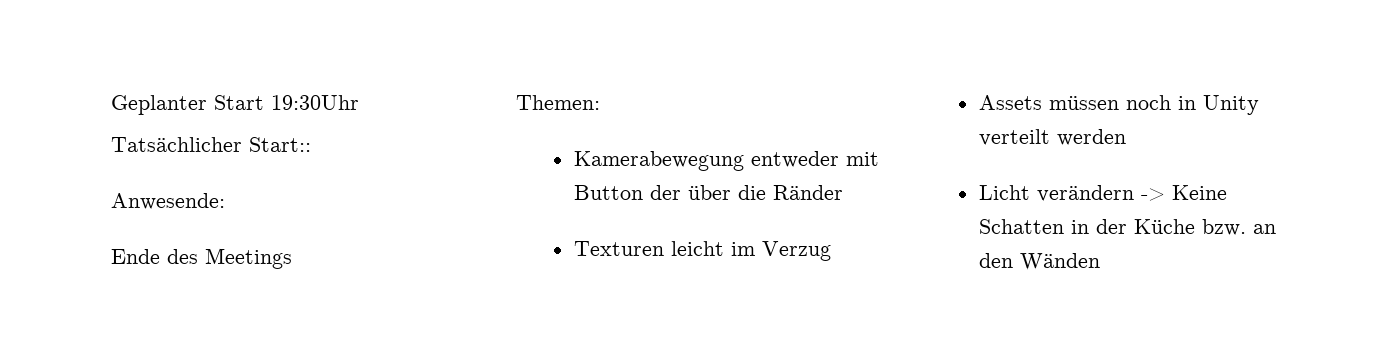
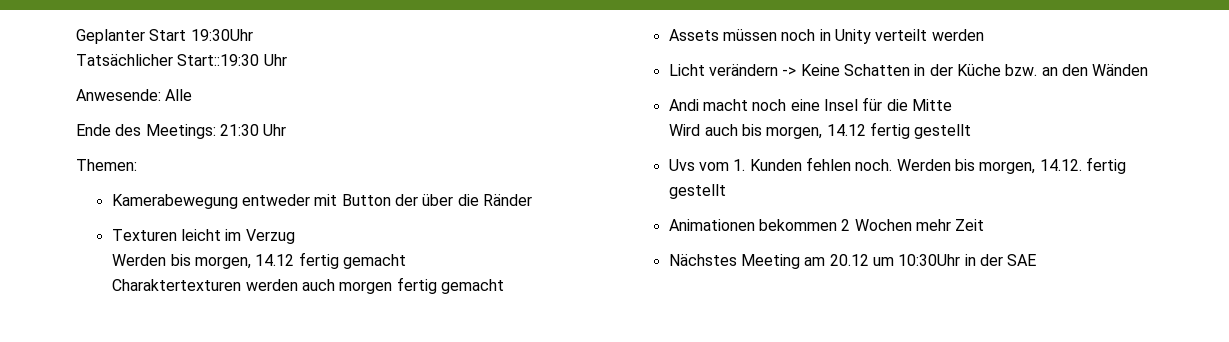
- Tatsächlicher Start::
+ Tatsächlicher Start::19:30 Uhr
- Anwesende:
+ Anwesende: Alle
- Ende des Meetings
+ Ende des Meetings: 21:30 Uhr
+ Werden bis morgen, 14.12 fertig gemacht
+ Charaktertexturen werden auch morgen fertig gemacht
+ Andi macht noch eine Insel für die Mitte
+ Wird auch bis morgen, 14.12 fertig gestellt
+ Uvs vom 1. Kunden fehlen noch. Werden bis morgen, 14.12. fertig gestellt
+ Animationen bekommen 2 Wochen mehr Zeit
+ Nächstes Meeting am 20.12 um 10:30Uhr in der SAE

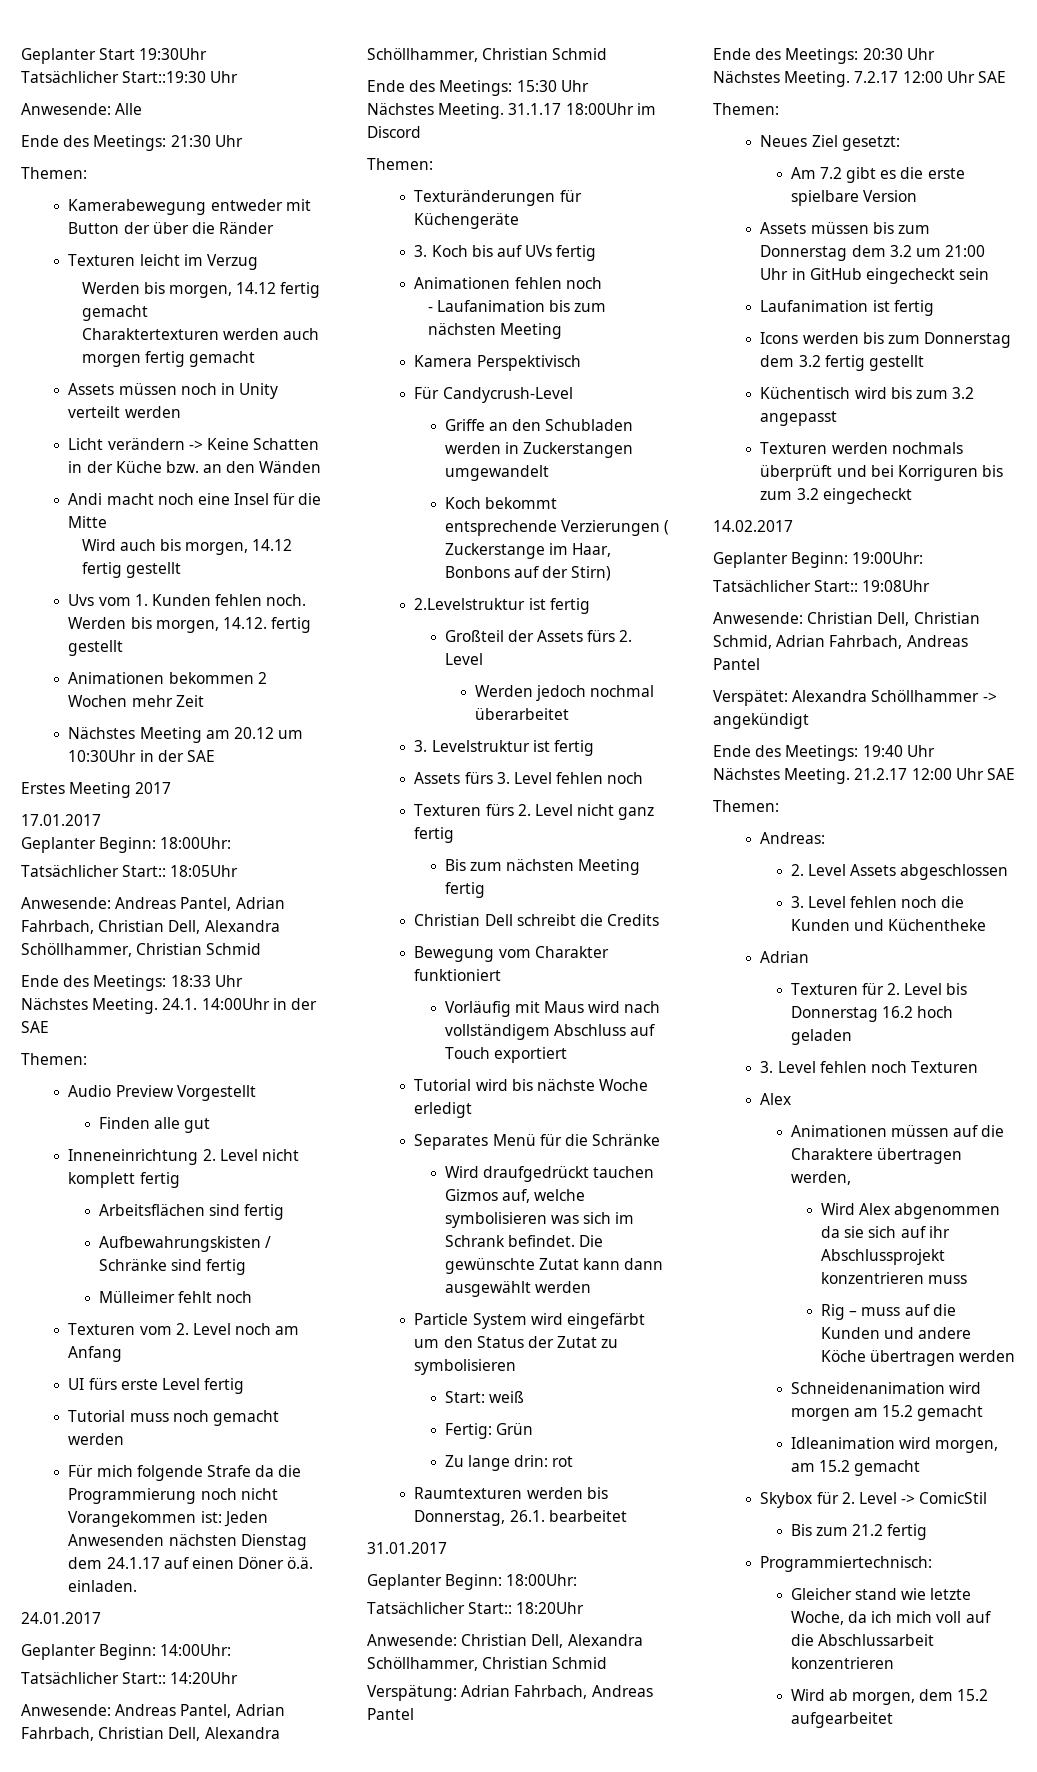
+ Erstes Meeting 2017
+ 17.01.2017
+ Geplanter Beginn: 18:00Uhr:
+ Tatsächlicher Start:: 18:05Uhr
+ Anwesende: Andreas Pantel, Adrian Fahrbach, Christian Dell, Alexandra Schöllhammer, Christian Schmid
+ Ende des Meetings: 18:33 Uhr
+ Nächstes Meeting. 24.1. 14:00Uhr in der SAE
+ Themen:
+ Audio Preview Vorgestellt
+ Finden alle gut
+ Inneneinrichtung 2. Level nicht komplett fertig
+ Arbeitsflächen sind fertig
+ Aufbewahrungskisten / Schränke sind fertig
+ Mülleimer fehlt noch
+ Texturen vom 2. Level noch am Anfang
+ UI fürs erste Level fertig
+ Tutorial muss noch gemacht werden
+ Für mich folgende Strafe da die Programmierung noch nicht Vorangekommen ist: Jeden Anwesenden nächsten Dienstag dem 24.1.17 auf einen Döner ö.ä. einladen.
+ 24.01.2017
+ Geplanter Beginn: 14:00Uhr:
+ Tatsächlicher Start:: 14:20Uhr
+ Anwesende: Andreas Pantel, Adrian Fahrbach, Christian Dell, Alexandra Schöllhammer, Christian Schmid
+ Ende des Meetings: 15:30 Uhr
+ Nächstes Meeting. 31.1.17 18:00Uhr im Discord
+ Themen:
+ Texturänderungen für Küchengeräte
+ 3. Koch bis auf UVs fertig
+ Animationen fehlen noch
+ - Laufanimation bis zum nächsten Meeting
+ Kamera Perspektivisch
+ Für Candycrush-Level
+ Griffe an den Schubladen werden in Zuckerstangen umgewandelt
+ Koch bekommt entsprechende Verzierungen ( Zuckerstange im Haar, Bonbons auf der Stirn)
+ 2.Levelstruktur ist fertig
+ Großteil der Assets fürs 2. Level
+ Werden jedoch nochmal überarbeitet
+ 3. Levelstruktur ist fertig
+ Assets fürs 3. Level fehlen noch
+ Texturen fürs 2. Level nicht ganz fertig
+ Bis zum nächsten Meeting fertig
+ Christian Dell schreibt die Credits
+ Bewegung vom Charakter funktioniert
+ Vorläufig mit Maus wird nach vollständigem Abschluss auf Touch exportiert
+ Tutorial wird bis nächste Woche erledigt
+ Separates Menü für die Schränke
+ Wird draufgedrückt tauchen Gizmos auf, welche symbolisieren was sich im Schrank befindet. Die gewünschte Zutat kann dann ausgewählt werden
+ Particle System wird eingefärbt um den Status der Zutat zu symbolisieren
+ Start: weiß
+ Fertig: Grün
+ Zu lange drin: rot
+ Raumtexturen werden bis Donnerstag, 26.1. bearbeitet
+ 31.01.2017
+ Geplanter Beginn: 18:00Uhr:
+ Tatsächlicher Start:: 18:20Uhr
+ Anwesende: Christian Dell, Alexandra Schöllhammer, Christian Schmid
+ Verspätung: Adrian Fahrbach, Andreas Pantel
+ Ende des Meetings: 20:30 Uhr
+ Nächstes Meeting. 7.2.17 12:00 Uhr SAE
+ Themen:
+ Neues Ziel gesetzt:
+ Am 7.2 gibt es die erste spielbare Version
+ Assets müssen bis zum Donnerstag dem 3.2 um 21:00 Uhr in GitHub eingecheckt sein
+ Laufanimation ist fertig
+ Icons werden bis zum Donnerstag dem 3.2 fertig gestellt
+ Küchentisch wird bis zum 3.2 angepasst
+ Texturen werden nochmals überprüft und bei Korriguren bis zum 3.2 eingecheckt
+ 14.02.2017
+ Geplanter Beginn: 19:00Uhr:
+ Tatsächlicher Start:: 19:08Uhr
+ Anwesende: Christian Dell, Christian Schmid, Adrian Fahrbach, Andreas Pantel
+ Verspätet: Alexandra Schöllhammer -> angekündigt
+ Ende des Meetings: 19:40 Uhr
+ Nächstes Meeting. 21.2.17 12:00 Uhr SAE
+ Themen:
+ Andreas:
+ 2. Level Assets abgeschlossen
+ 3. Level fehlen noch die Kunden und Küchentheke
+ Adrian
+ Texturen für 2. Level bis Donnerstag 16.2 hoch geladen
+ 3. Level fehlen noch Texturen
+ Alex
+ Animationen müssen auf die Charaktere übertragen werden,
+ Wird Alex abgenommen da sie sich auf ihr Abschlussprojekt konzentrieren muss
+ Rig – muss auf die Kunden und andere Köche übertragen werden
+ Schneidenanimation wird morgen am 15.2 gemacht
+ Idleanimation wird morgen, am 15.2 gemacht
+ Skybox für 2. Level -> ComicStil
+ Bis zum 21.2 fertig
+ Programmiertechnisch:
+ Gleicher stand wie letzte Woche, da ich mich voll auf die Abschlussarbeit konzentrieren
+ Wird ab morgen, dem 15.2 aufgearbeitet

